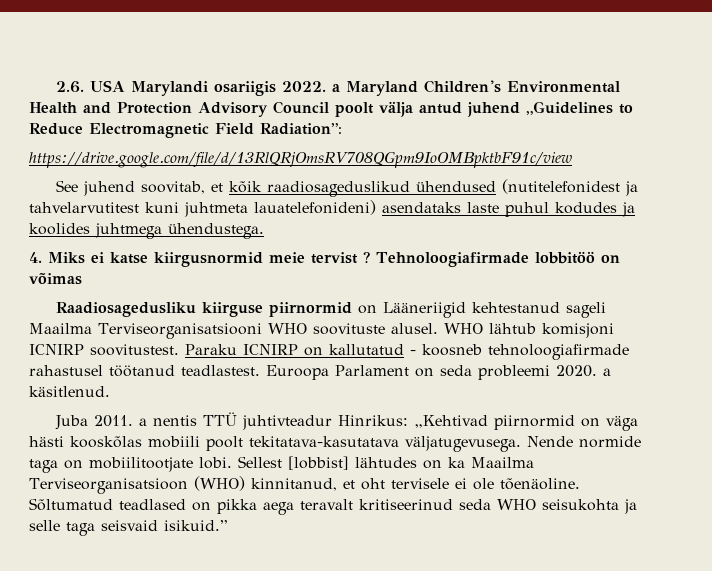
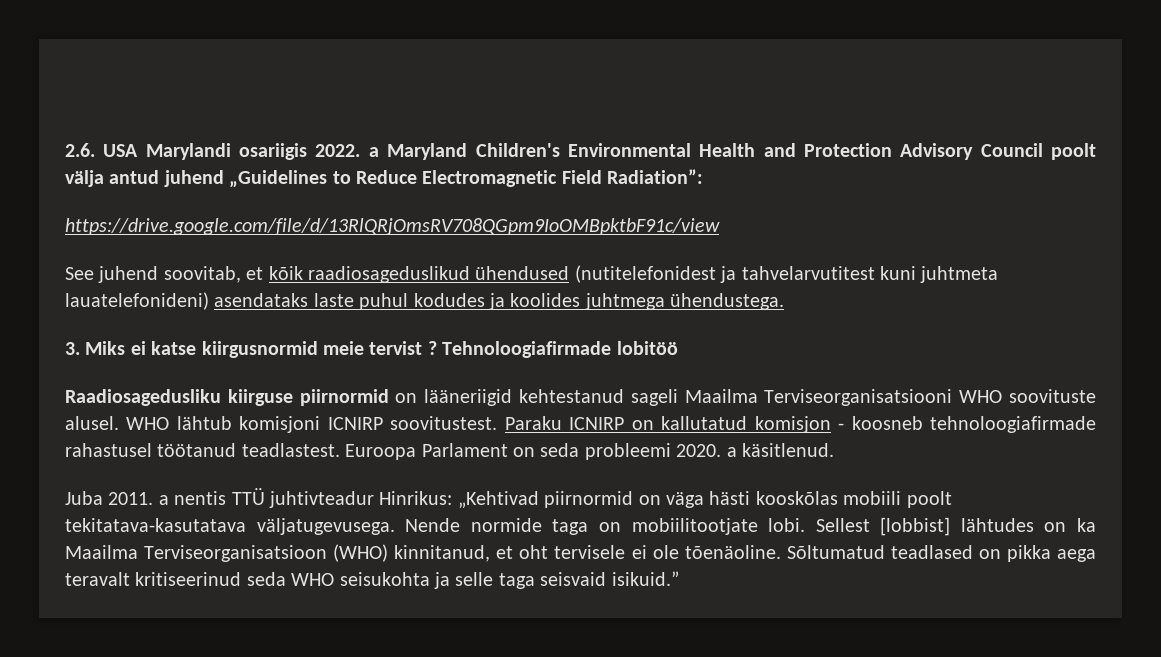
- 4. Miks ei katse kiirgusnormid meie tervist ?
+ 3. Miks ei katse kiirgusnormid meie tervist ?
- Tehnoloogiafirmade lobbitöö on võimas
+ Tehnoloogiafirmade lobitöö
- Raadiosagedusliku kiirguse piirnormid on Lääneriigid kehtestanud sageli Maailma Terviseorganisatsiooni WHO soovituste alusel.
+ Raadiosagedusliku kiirguse piirnormid on lääneriigid kehtestanud sageli Maailma Terviseorganisatsiooni WHO soovituste alusel.
- Paraku ICNIRP on kallutatud - koosneb tehnoloogiafirmade rahastusel töötanud teadlastest.
+ Paraku ICNIRP on kallutatud komisjon - koosneb tehnoloogiafirmade rahastusel töötanud teadlastest.

